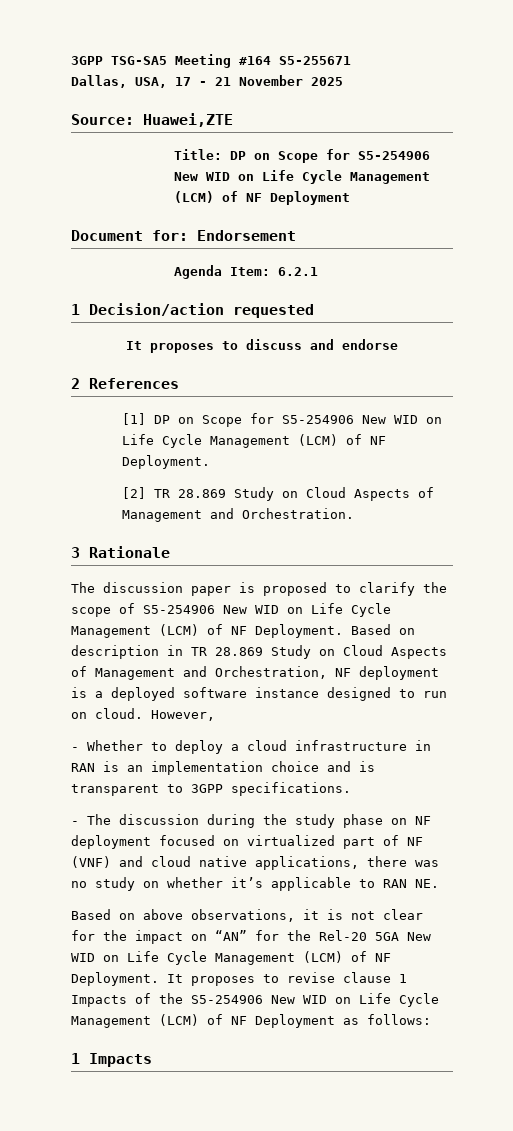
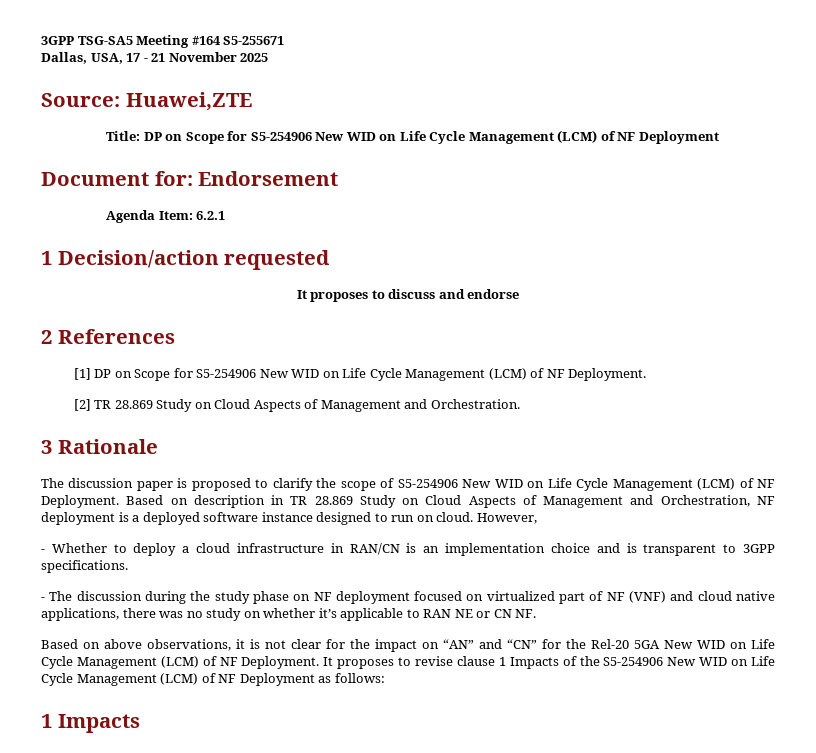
- - Whether to deploy a cloud infrastructure in RAN is an implementation choice and is transparent to 3GPP specifications.
+ - Whether to deploy a cloud infrastructure in RAN/CN is an implementation choice and is transparent to 3GPP specifications.
- - The discussion during the study phase on NF deployment focused on virtualized part of NF (VNF) and cloud native applications, there was no study on whether it’s applicable to RAN NE.
+ - The discussion during the study phase on NF deployment focused on virtualized part of NF (VNF) and cloud native applications, there was no study on whether it’s applicable to RAN NE or CN NF.
- Based on above observations, it is not clear for the impact on “AN” for the Rel-20 5GA New WID on Life Cycle Management (LCM) of NF Deployment.
+ Based on above observations, it is not clear for the impact on “AN” and “CN” for the Rel-20 5GA New WID on Life Cycle Management (LCM) of NF Deployment.

